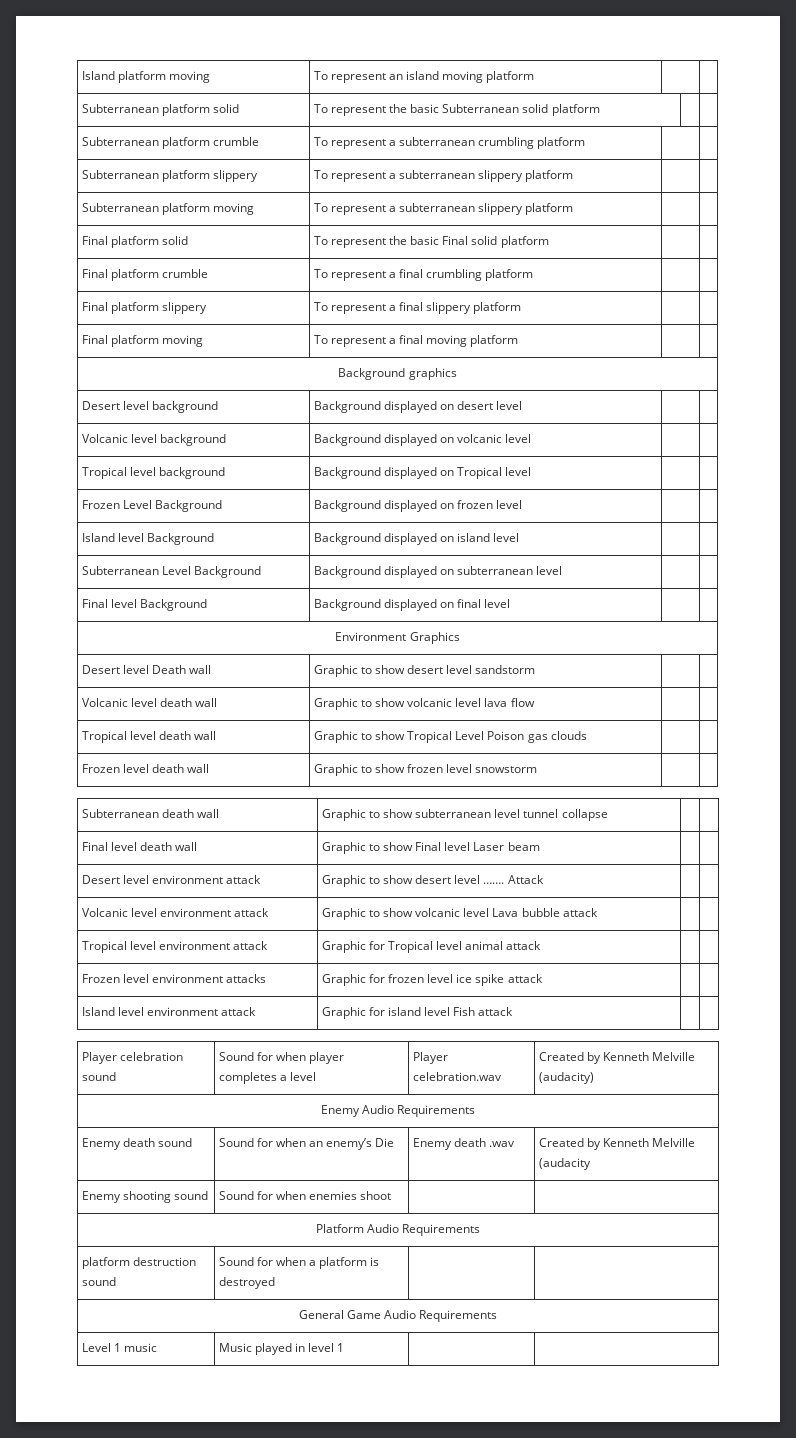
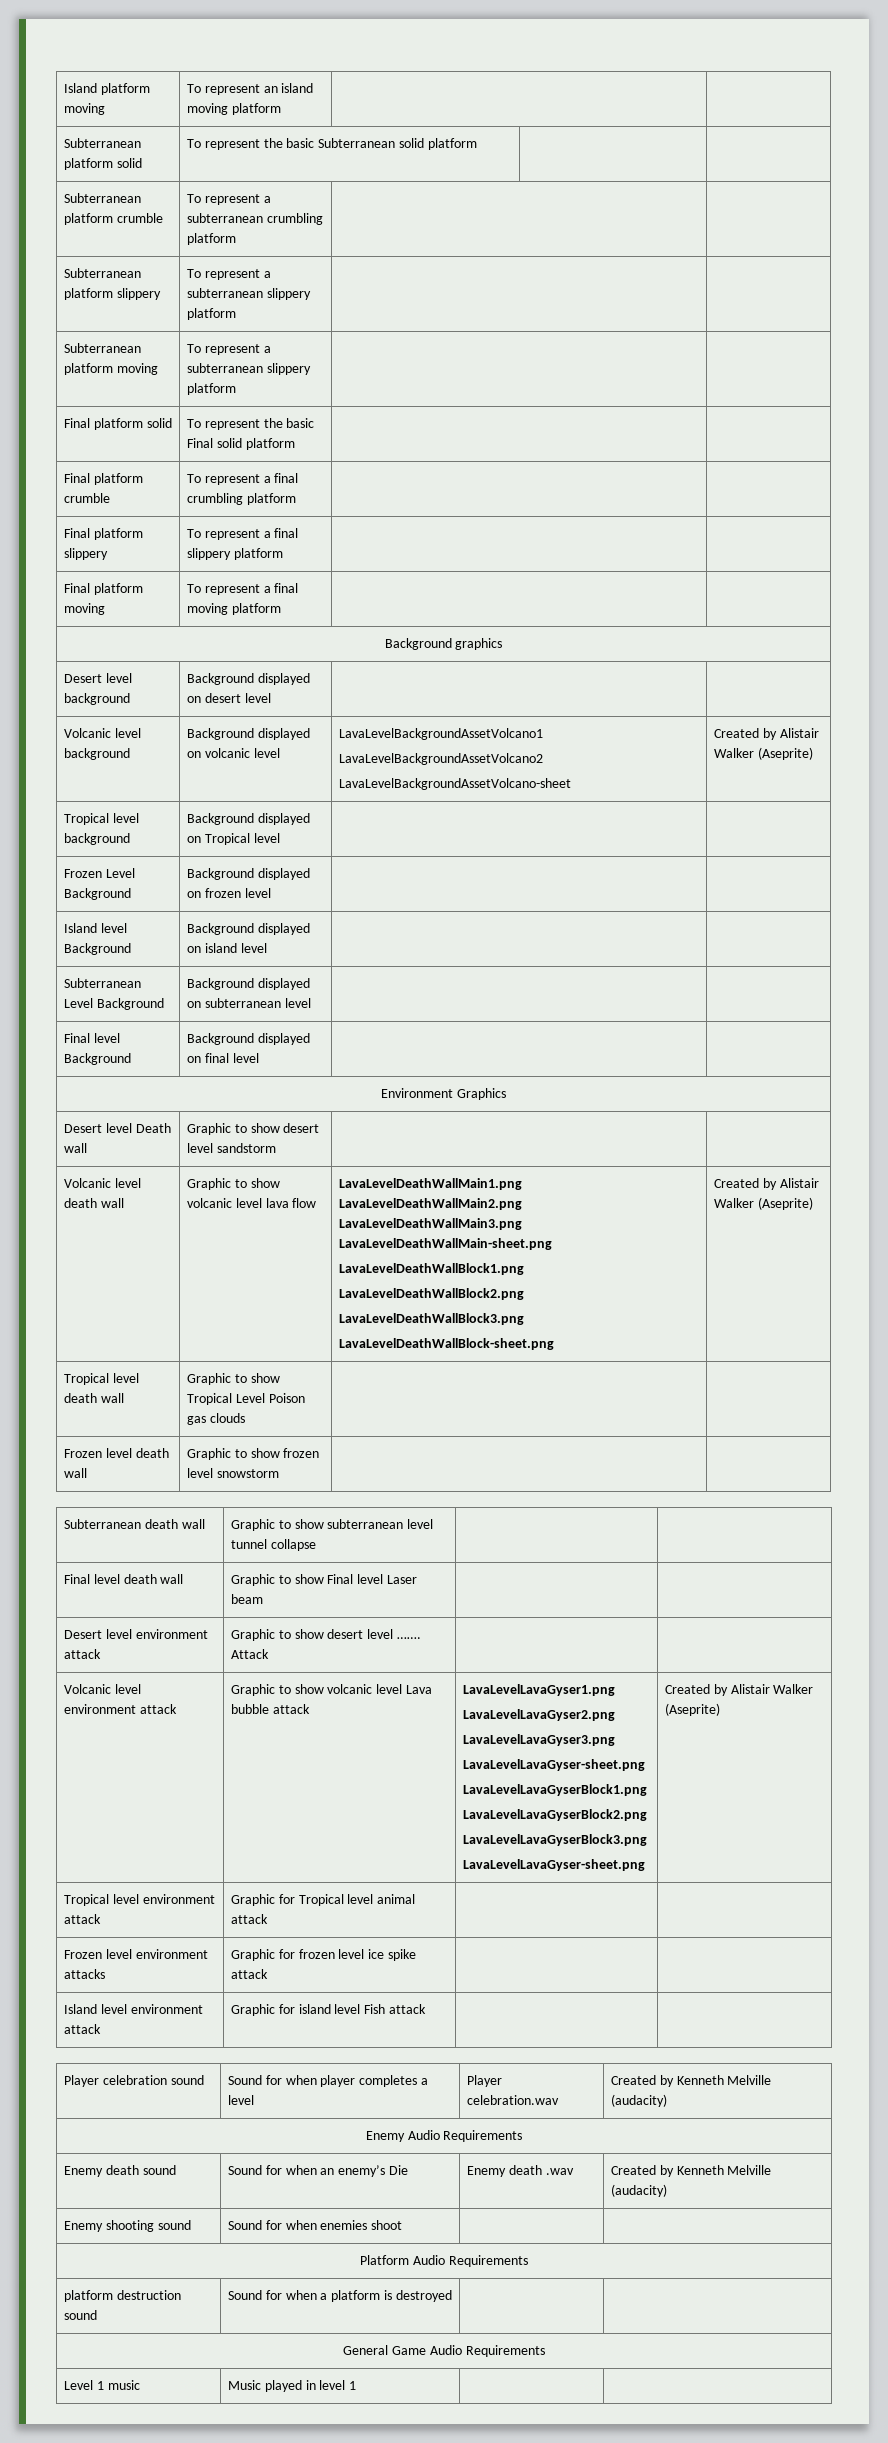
- Volcanic level background | Background displayed on volcanic level | |
+ Volcanic level background | Background displayed on volcanic level | LavaLevelBackgroundAssetVolcano1
+ LavaLevelBackgroundAssetVolcano2
+ LavaLevelBackgroundAssetVolcano-sheet | Created by Alistair Walker (Aseprite)
- Volcanic level death wall | Graphic to show volcanic level lava flow | |
+ Volcanic level death wall | Graphic to show volcanic level lava flow | LavaLevelDeathWallMain1.png LavaLevelDeathWallMain2.png LavaLevelDeathWallMain3.png LavaLevelDeathWallMain-sheet.png
+ LavaLevelDeathWallBlock1.png
+ LavaLevelDeathWallBlock2.png
+ LavaLevelDeathWallBlock3.png
+ LavaLevelDeathWallBlock-sheet.png | Created by Alistair Walker (Aseprite)
- Volcanic level environment attack | Graphic to show volcanic level Lava bubble attack | |
+ Volcanic level environment attack | Graphic to show volcanic level Lava bubble attack | LavaLevelLavaGyser1.png
+ LavaLevelLavaGyser2.png
+ LavaLevelLavaGyser3.png
+ LavaLevelLavaGyser-sheet.png
+ LavaLevelLavaGyserBlock1.png
+ LavaLevelLavaGyserBlock2.png
+ LavaLevelLavaGyserBlock3.png
+ LavaLevelLavaGyser-sheet.png | Created by Alistair Walker (Aseprite)
- Enemy death sound | Sound for when an enemy’s Die | Enemy death .wav | Created by Kenneth Melville (audacity
+ Enemy death sound | Sound for when an enemy’s Die | Enemy death .wav | Created by Kenneth Melville (audacity)

